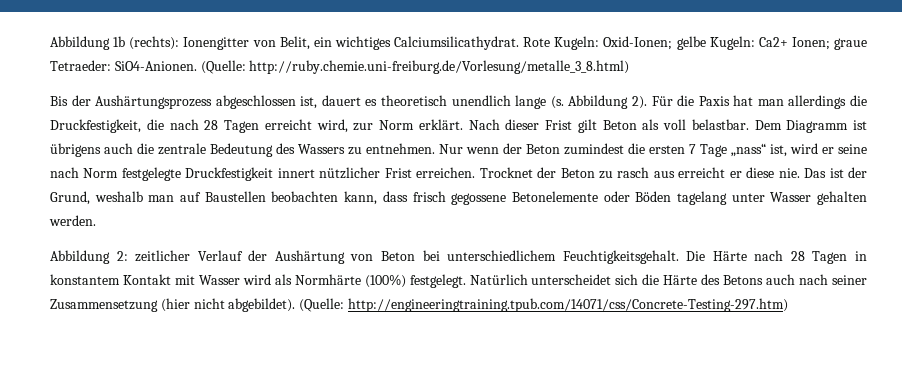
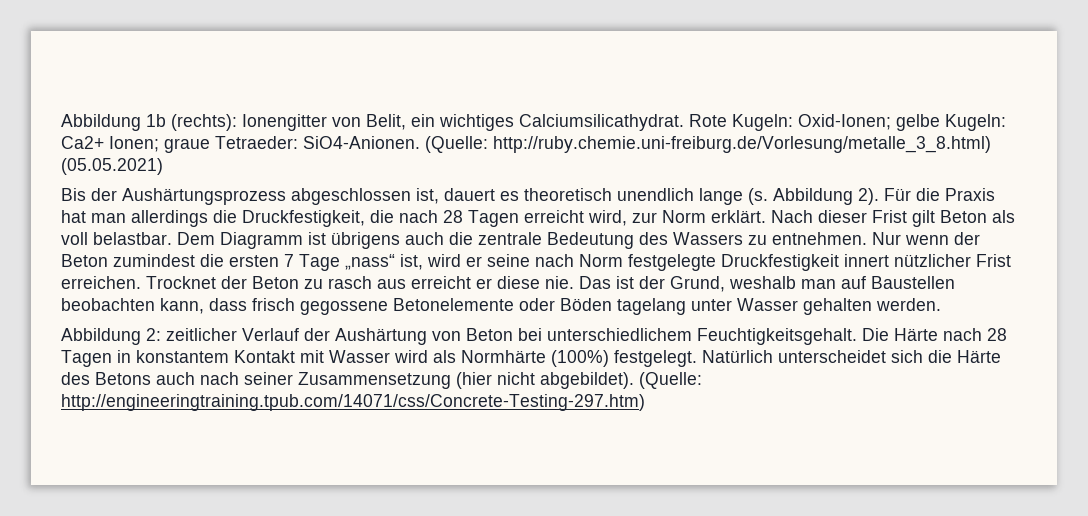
- (Quelle: http://ruby.chemie.uni-freiburg.de/Vorlesung/metalle_3_8.html)
+ (Quelle: http://ruby.chemie.uni-freiburg.de/Vorlesung/metalle_3_8.html) (05.05.2021)
- Für die Paxis hat man allerdings die Druckfestigkeit, die nach 28 Tagen erreicht wird, zur Norm erklärt.
+ Für die Praxis hat man allerdings die Druckfestigkeit, die nach 28 Tagen erreicht wird, zur Norm erklärt.

